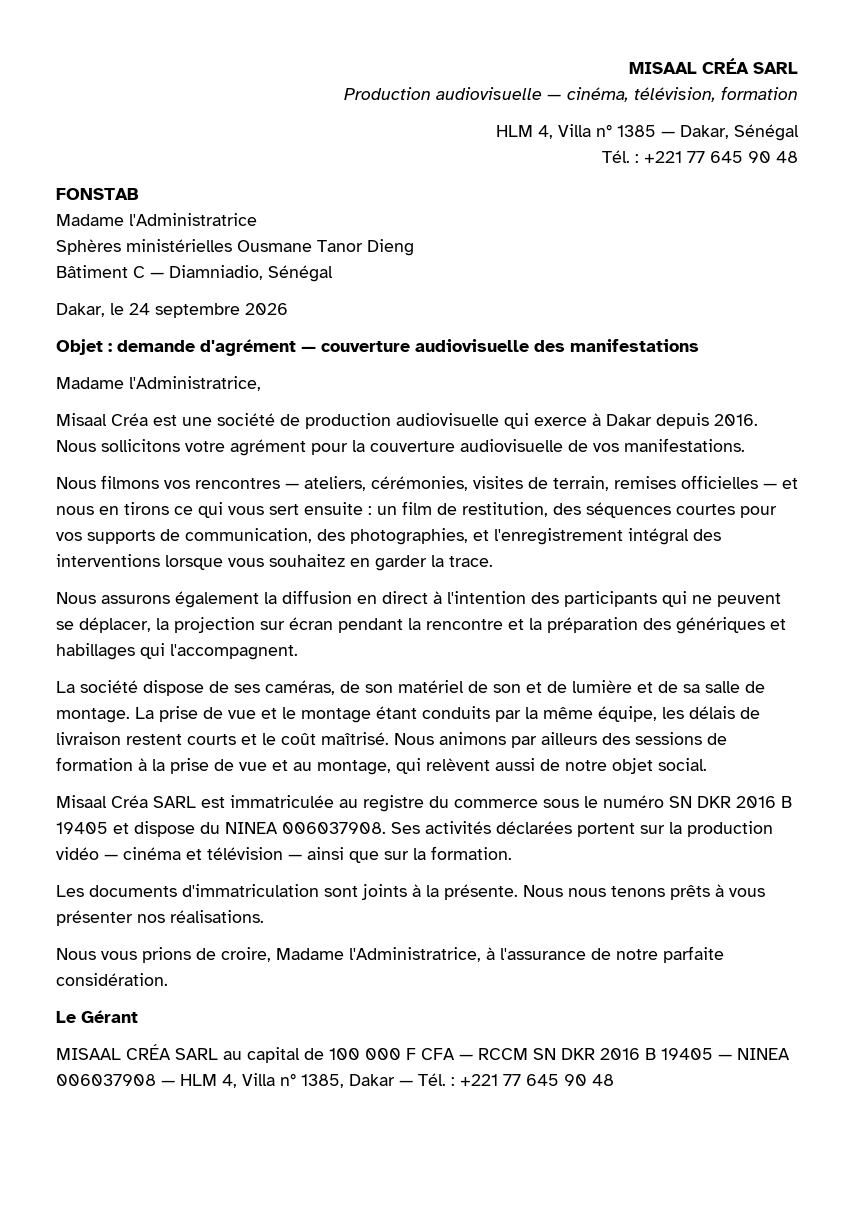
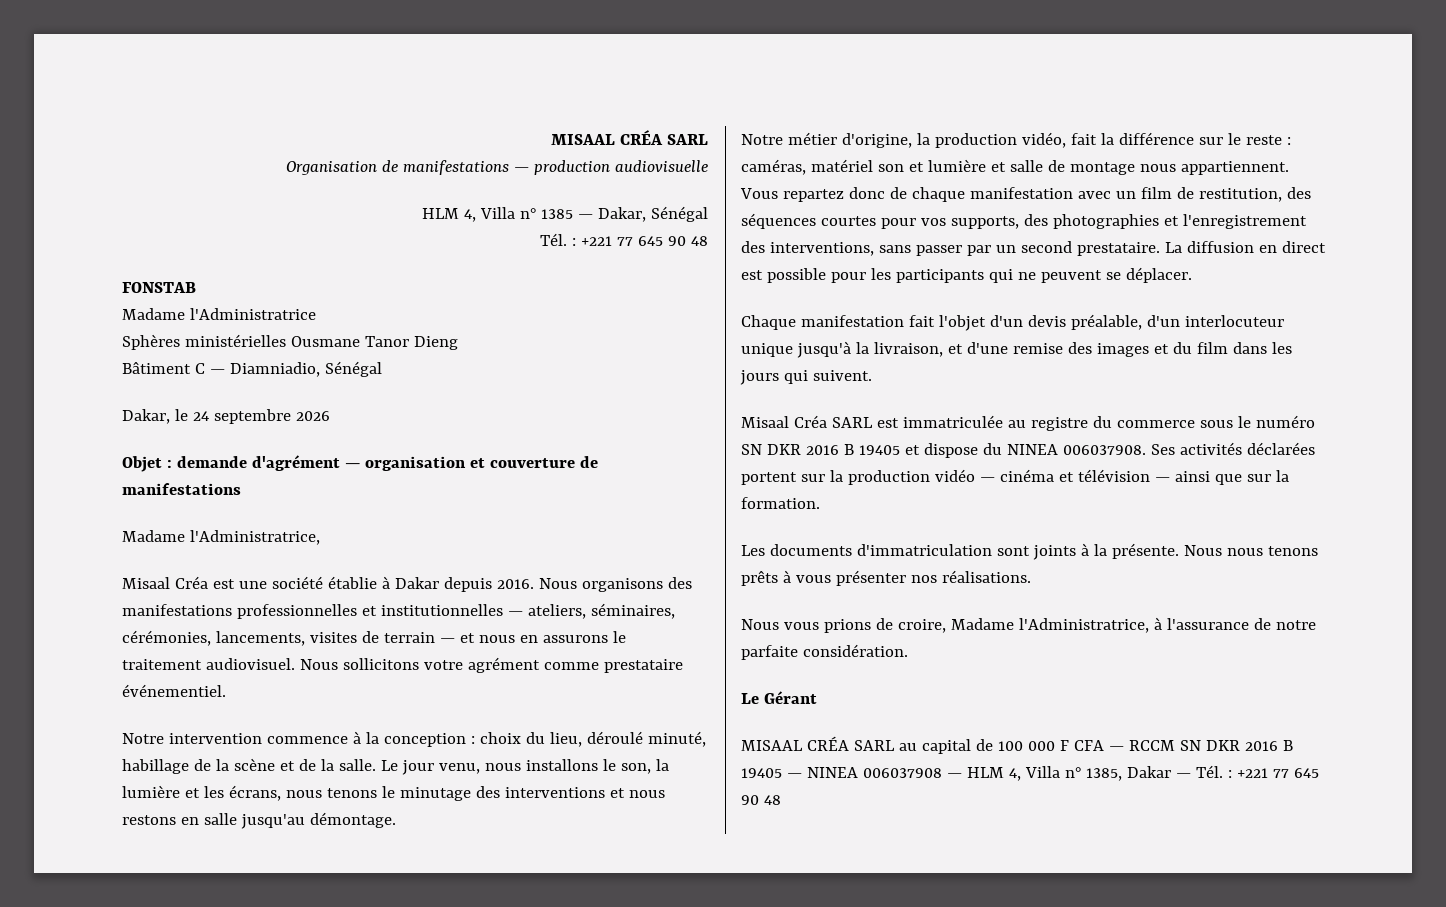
- Production audiovisuelle — cinéma, télévision, formation
+ Organisation de manifestations — production audiovisuelle
- Objet : demande d'agrément — couverture audiovisuelle des manifestations
+ Objet : demande d'agrément — organisation et couverture de manifestations
- Misaal Créa est une société de production audiovisuelle qui exerce à Dakar depuis 2016.
+ Misaal Créa est une société établie à Dakar depuis 2016.
- Nous sollicitons votre agrément pour la couverture audiovisuelle de vos manifestations.
- Nous filmons vos rencontres — ateliers, cérémonies, visites de terrain, remises officielles — et nous en tirons ce qui vous sert ensuite : un film de restitution, des séquences courtes pour vos supports de communication, des photographies, et l'enregistrement intégral des interventions lorsque vous souhaitez en garder la trace.
- Nous assurons également la diffusion en direct à l'intention des participants qui ne peuvent se déplacer, la projection sur écran pendant la rencontre et la préparation des génériques et habillages qui l'accompagnent.
- La société dispose de ses caméras, de son matériel de son et de lumière et de sa salle de montage. La prise de vue et le montage étant conduits par la même équipe, les délais de livraison restent courts et le coût maîtrisé. Nous animons par ailleurs des sessions de formation à la prise de vue et au montage, qui relèvent aussi de notre objet social.
+ Nous organisons des manifestations professionnelles et institutionnelles — ateliers, séminaires, cérémonies, lancements, visites de terrain — et nous en assurons le traitement audiovisuel. Nous sollicitons votre agrément comme prestataire événementiel.
+ Notre intervention commence à la conception : choix du lieu, déroulé minuté, habillage de la scène et de la salle. Le jour venu, nous installons le son, la lumière et les écrans, nous tenons le minutage des interventions et nous restons en salle jusqu'au démontage.
+ Notre métier d'origine, la production vidéo, fait la différence sur le reste : caméras, matériel son et lumière et salle de montage nous appartiennent. Vous repartez donc de chaque manifestation avec un film de restitution, des séquences courtes pour vos supports, des photographies et l'enregistrement des interventions, sans passer par un second prestataire. La diffusion en direct est possible pour les participants qui ne peuvent se déplacer.
+ Chaque manifestation fait l'objet d'un devis préalable, d'un interlocuteur unique jusqu'à la livraison, et d'une remise des images et du film dans les jours qui suivent.

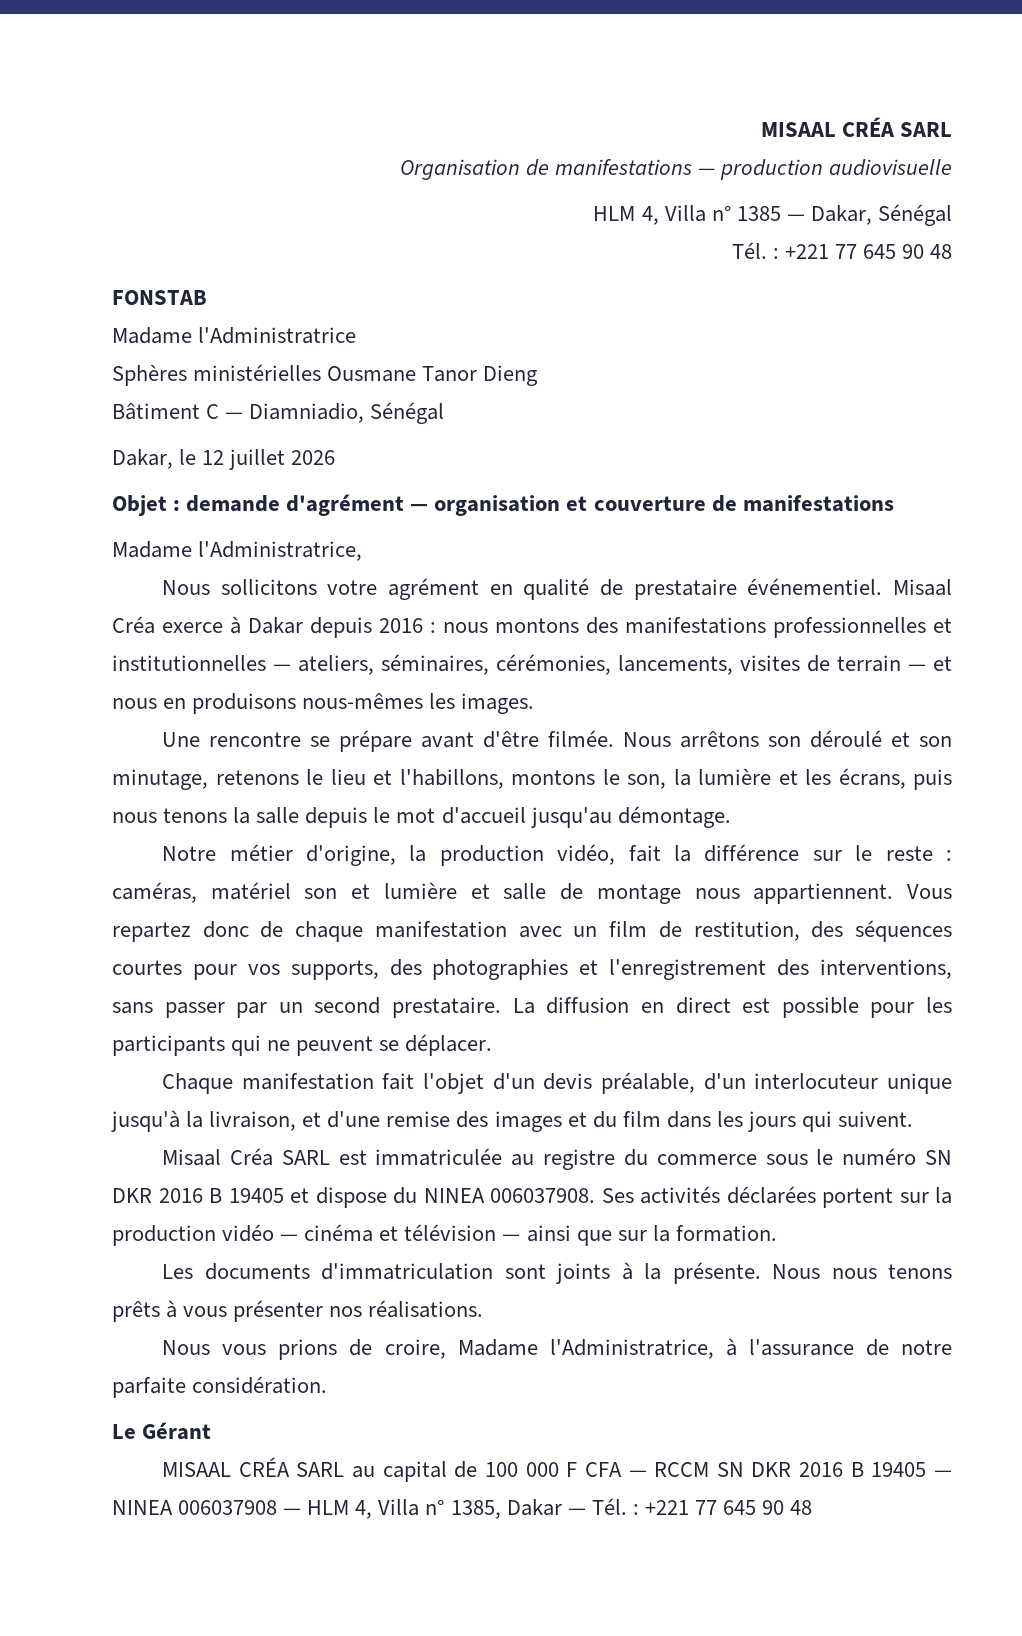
- Dakar, le 24 septembre 2026
+ Dakar, le 12 juillet 2026
- Misaal Créa est une société établie à Dakar depuis 2016. Nous organisons des manifestations professionnelles et institutionnelles — ateliers, séminaires, cérémonies, lancements, visites de terrain — et nous en assurons le traitement audiovisuel. Nous sollicitons votre agrément comme prestataire événementiel.
- Notre intervention commence à la conception : choix du lieu, déroulé minuté, habillage de la scène et de la salle. Le jour venu, nous installons le son, la lumière et les écrans, nous tenons le minutage des interventions et nous restons en salle jusqu'au démontage.
+ Nous sollicitons votre agrément en qualité de prestataire événementiel. Misaal Créa exerce à Dakar depuis 2016 : nous montons des manifestations professionnelles et institutionnelles — ateliers, séminaires, cérémonies, lancements, visites de terrain — et nous en produisons nous-mêmes les images.
+ Une rencontre se prépare avant d'être filmée. Nous arrêtons son déroulé et son minutage, retenons le lieu et l'habillons, montons le son, la lumière et les écrans, puis nous tenons la salle depuis le mot d'accueil jusqu'au démontage.

